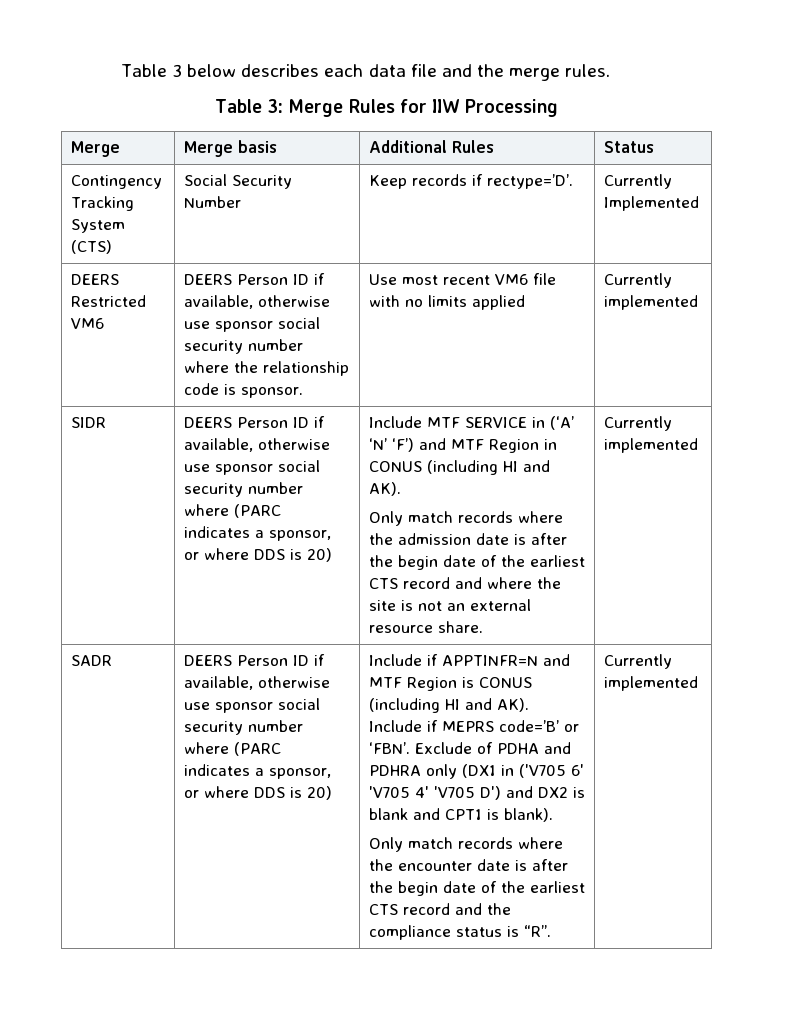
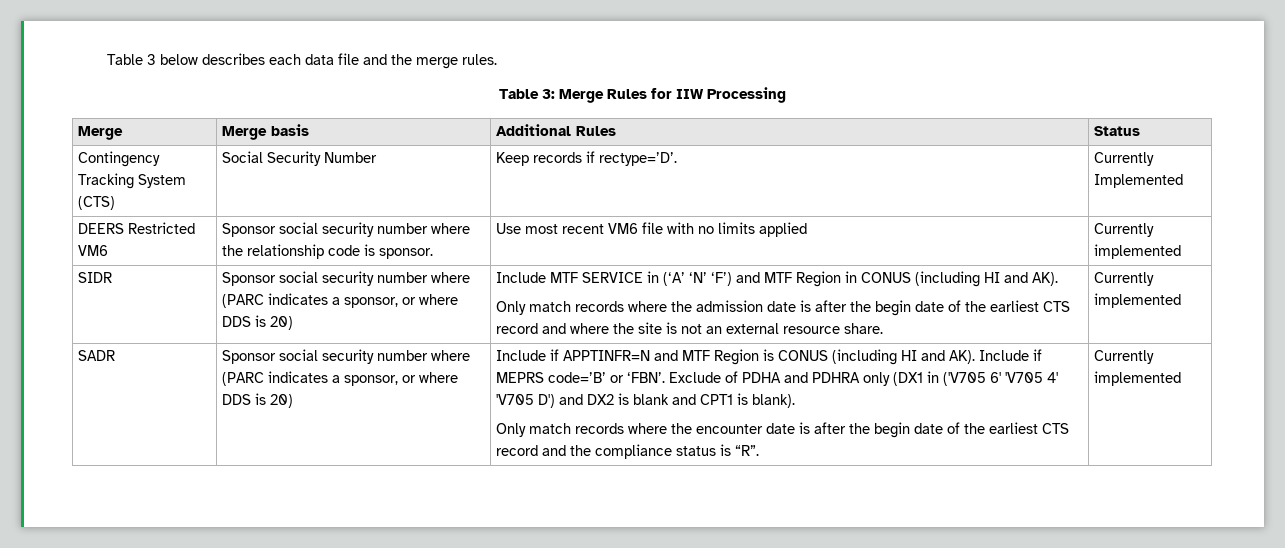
- DEERS Restricted VM6 | DEERS Person ID if available, otherwise use sponsor social security number where the relationship code is sponsor. | Use most recent VM6 file with no limits applied | Currently implemented
+ DEERS Restricted VM6 | Sponsor social security number where the relationship code is sponsor. | Use most recent VM6 file with no limits applied | Currently implemented
- SIDR | DEERS Person ID if available, otherwise use sponsor social security number where (PARC indicates a sponsor, or where DDS is 20)
+ SIDR | Sponsor social security number where (PARC indicates a sponsor, or where DDS is 20)
- SADR | DEERS Person ID if available, otherwise use sponsor social security number where (PARC indicates a sponsor, or where DDS is 20)
+ SADR | Sponsor social security number where (PARC indicates a sponsor, or where DDS is 20)

